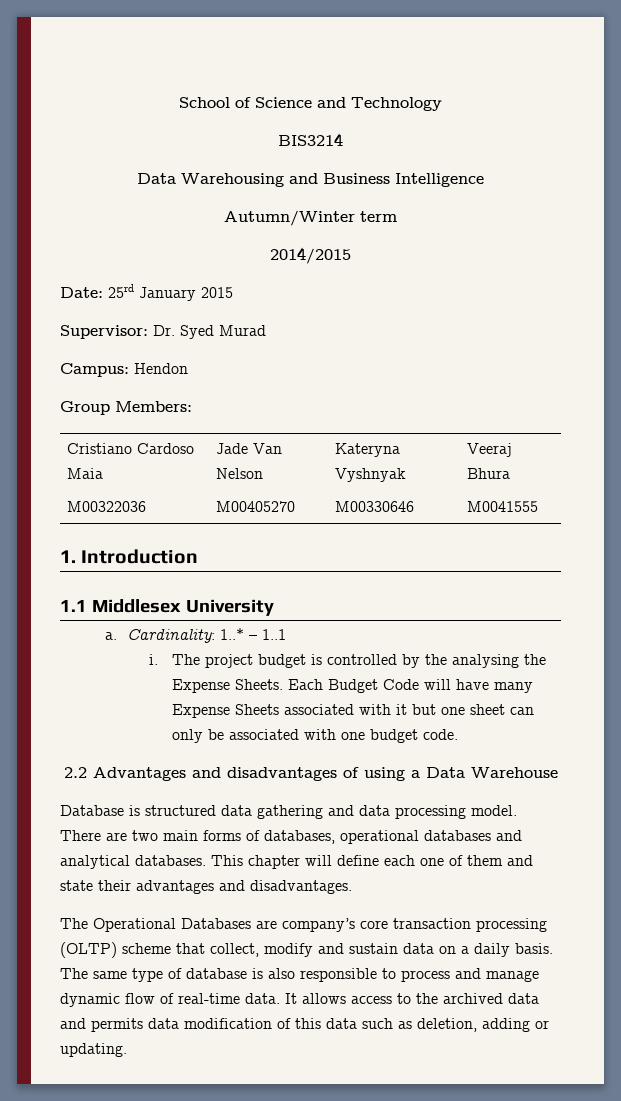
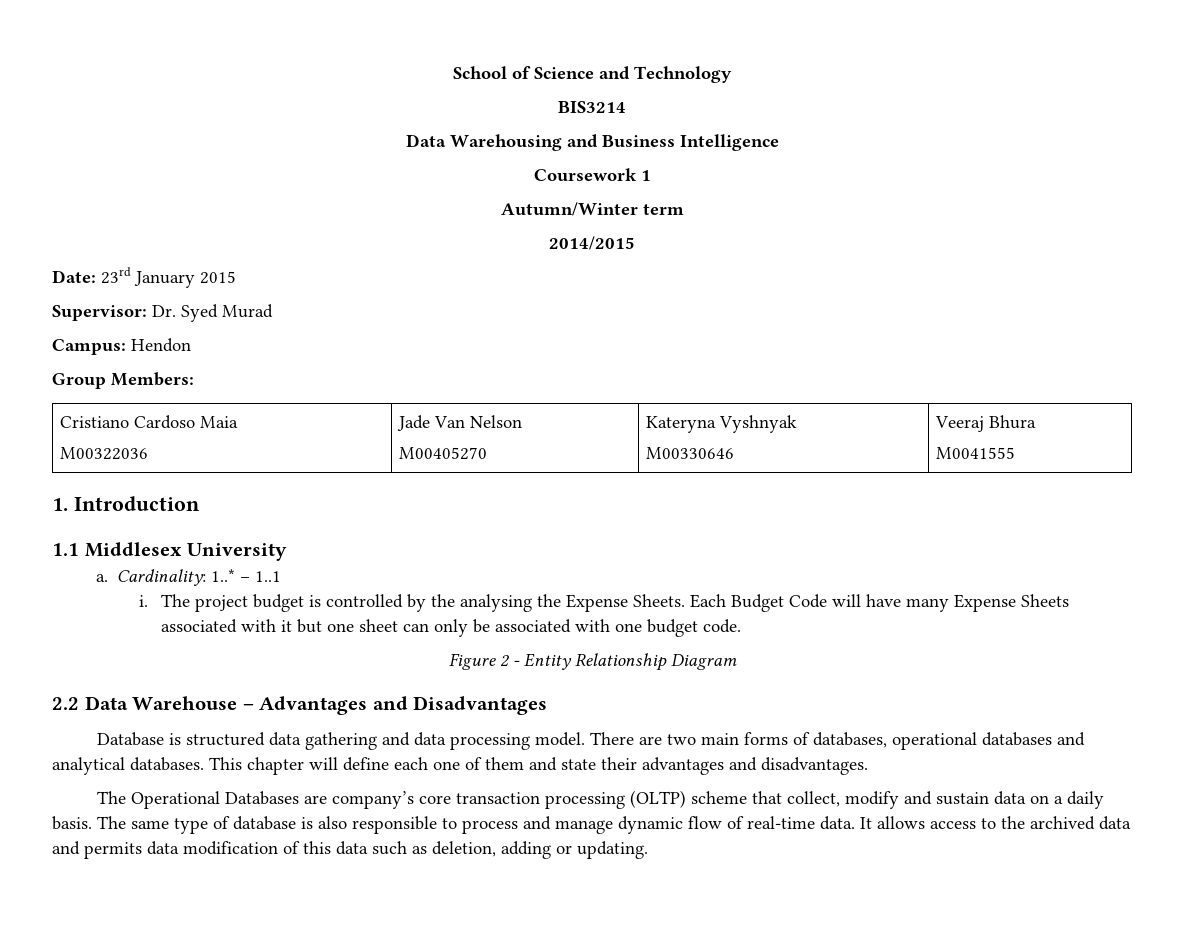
+ Coursework 1
- Date: 25rd January 2015
+ Date: 23rd January 2015
- 2.2 Advantages and disadvantages of using a Data Warehouse
+ Figure 2 - Entity Relationship Diagram
+ 2.2 Data Warehouse – Advantages and Disadvantages

